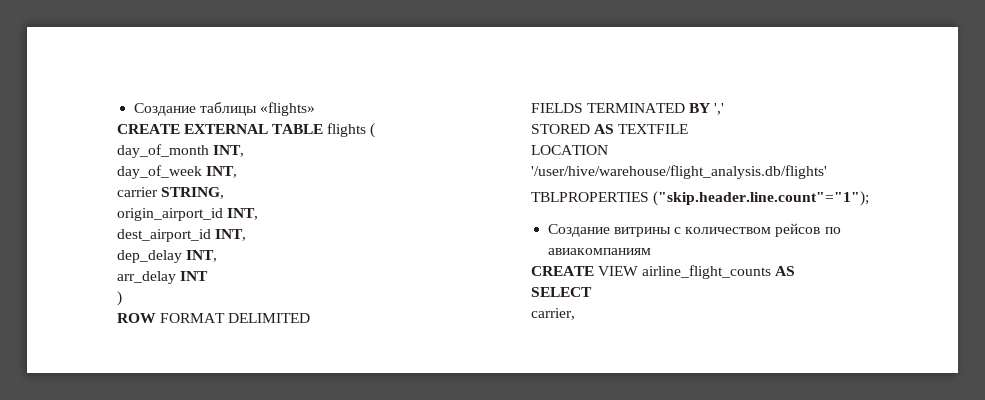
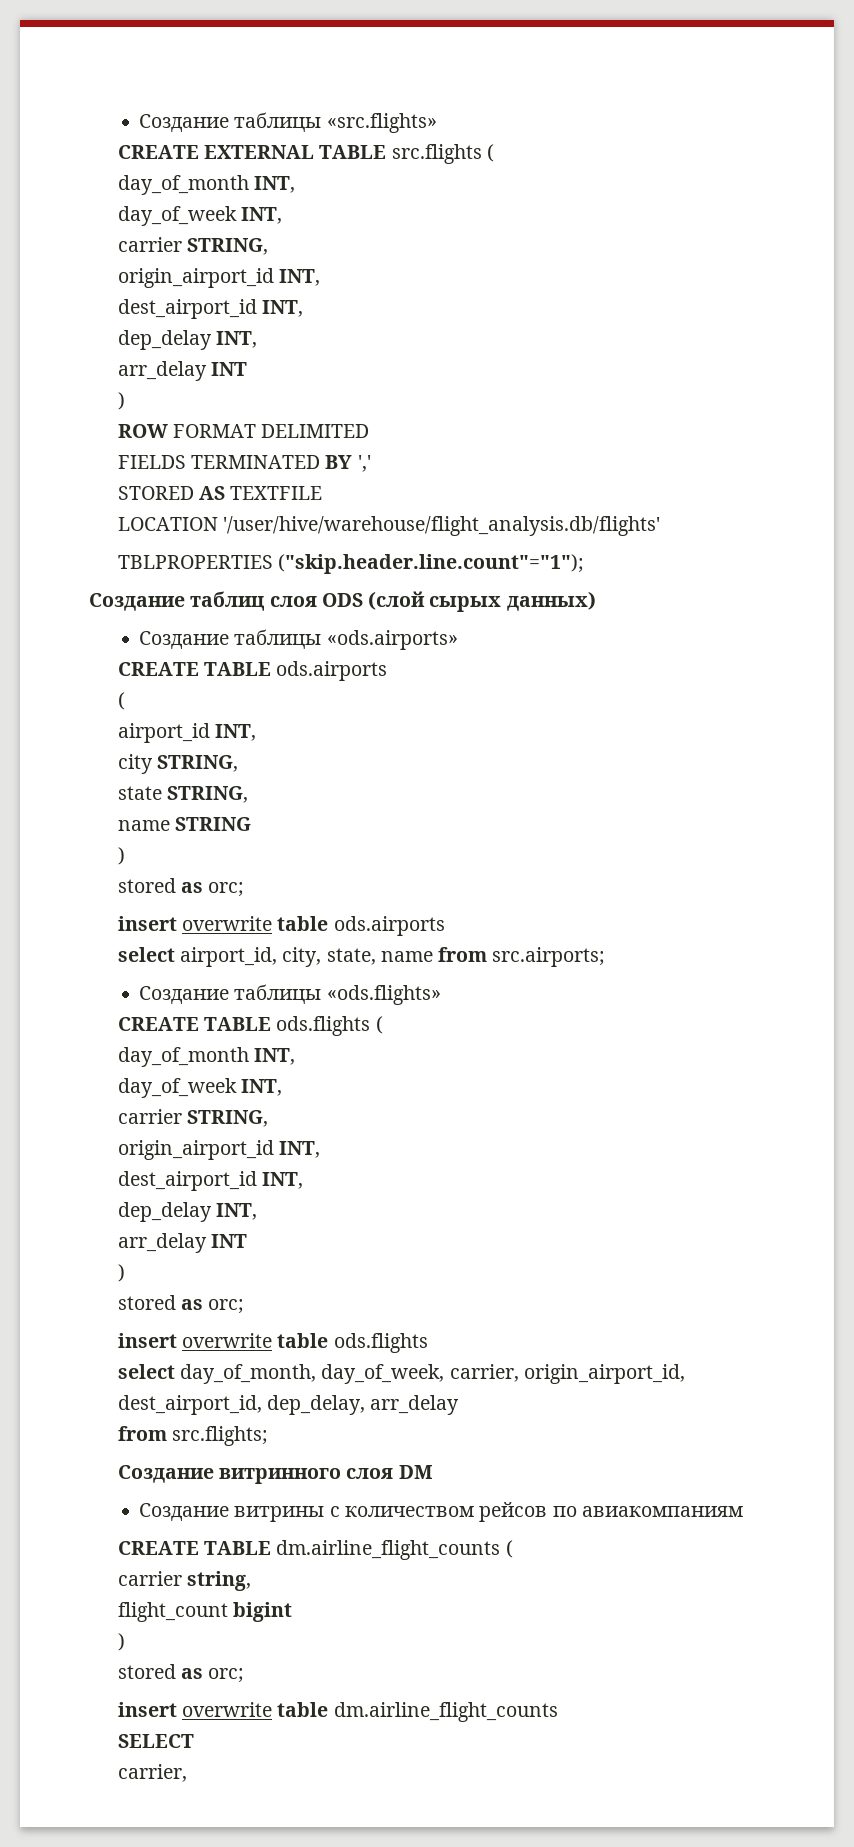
- Создание таблицы «flights»
+ Создание таблицы «src.flights»
- CREATE EXTERNAL TABLE flights (
+ CREATE EXTERNAL TABLE src.flights (
+ Создание таблиц слоя ODS (слой сырых данных)
+ Создание таблицы «ods.airports»
+ CREATE TABLE ods.airports
+ (
+ airport_id INT,
+ city STRING,
+ state STRING,
+ name STRING
+ )
+ stored as orc;
+ insert overwrite table ods.airports
+ select airport_id, city, state, name from src.airports;
+ Создание таблицы «ods.flights»
+ CREATE TABLE ods.flights (
+ day_of_month INT,
+ day_of_week INT,
+ carrier STRING,
+ origin_airport_id INT,
+ dest_airport_id INT,
+ dep_delay INT,
+ arr_delay INT
+ )
+ stored as orc;
+ insert overwrite table ods.flights
+ select day_of_month, day_of_week, carrier, origin_airport_id, dest_airport_id, dep_delay, arr_delay
+ from src.flights;
+ Создание витринного слоя DM
- CREATE VIEW airline_flight_counts AS
+ CREATE TABLE dm.airline_flight_counts (
+ carrier string,
+ flight_count bigint
+ )
+ stored as orc;
+ insert overwrite table dm.airline_flight_counts

